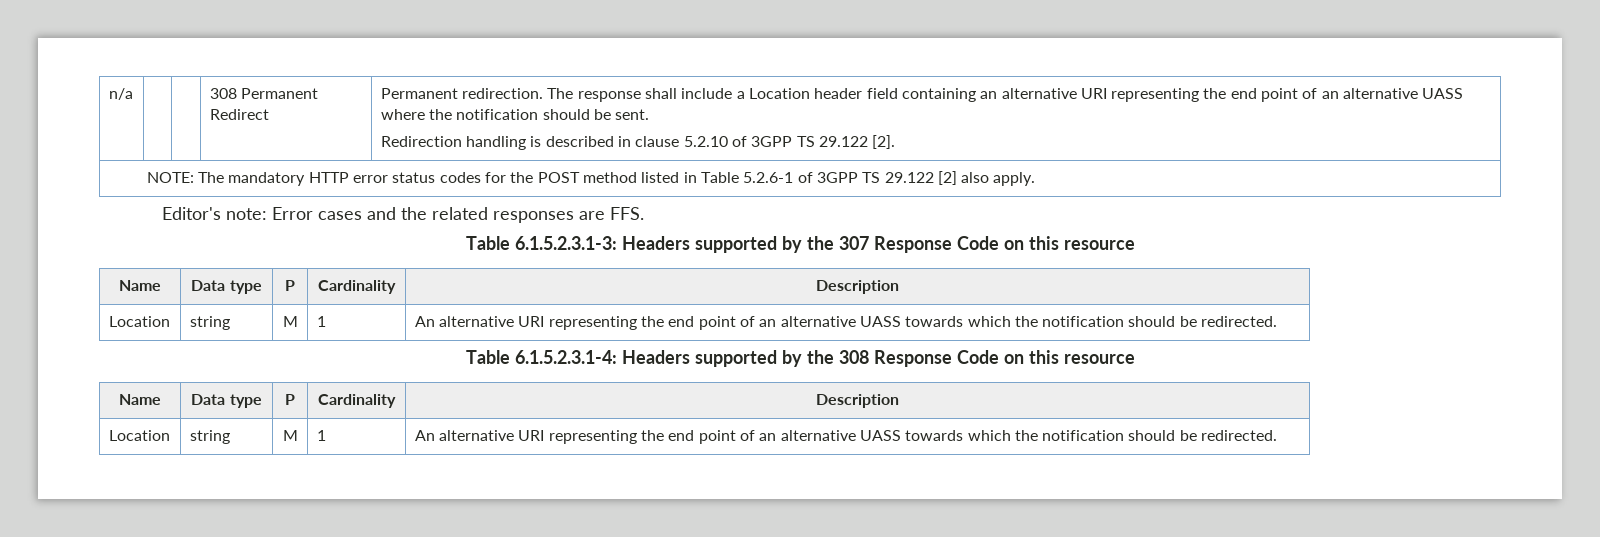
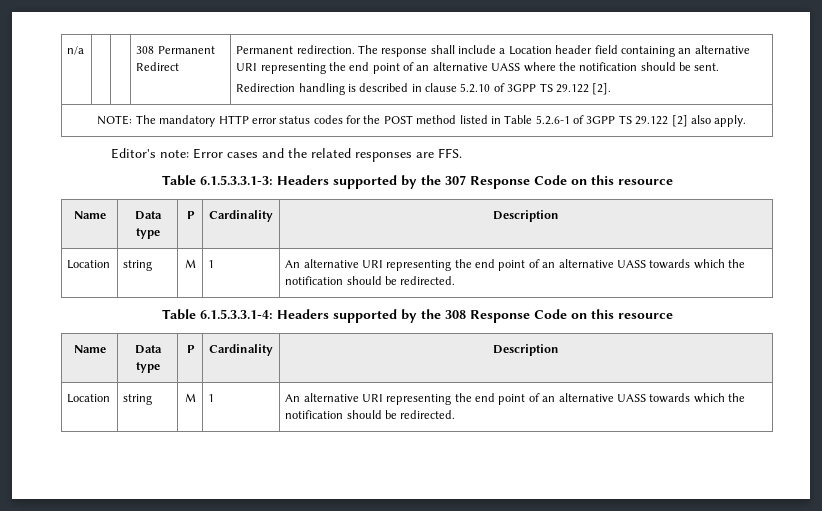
- Table 6.1.5.2.3.1-3: Headers supported by the 307 Response Code on this resource
+ Table 6.1.5.3.3.1-3: Headers supported by the 307 Response Code on this resource
- Table 6.1.5.2.3.1-4: Headers supported by the 308 Response Code on this resource
+ Table 6.1.5.3.3.1-4: Headers supported by the 308 Response Code on this resource

